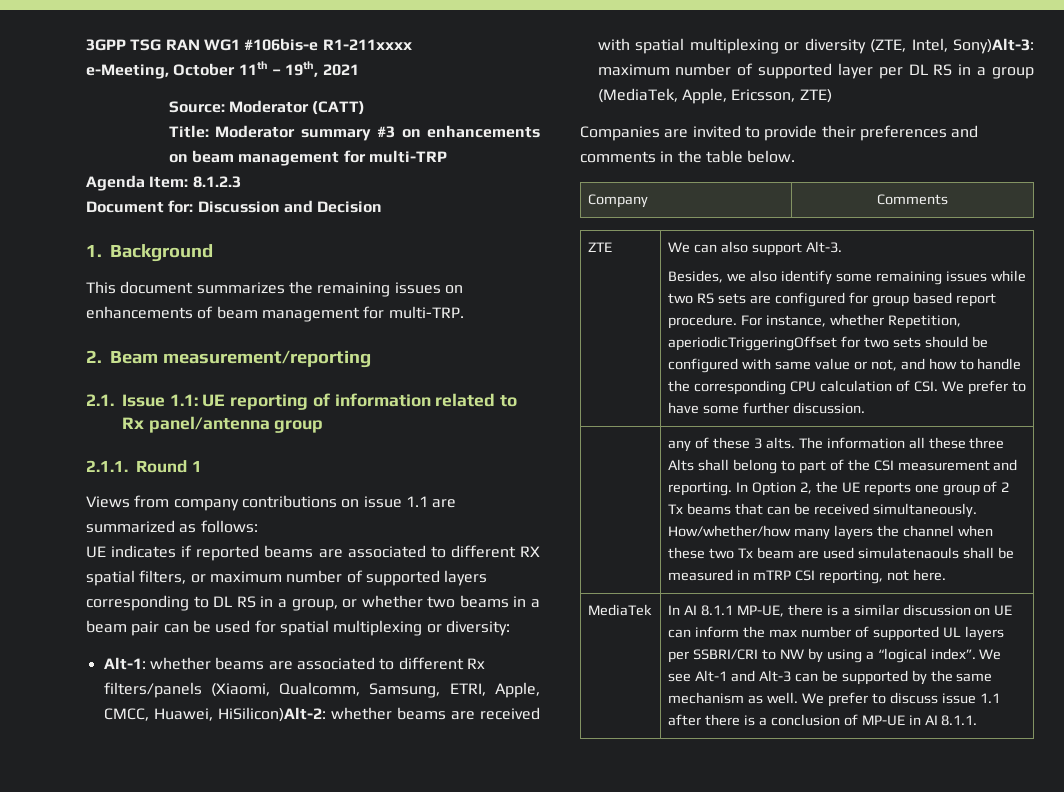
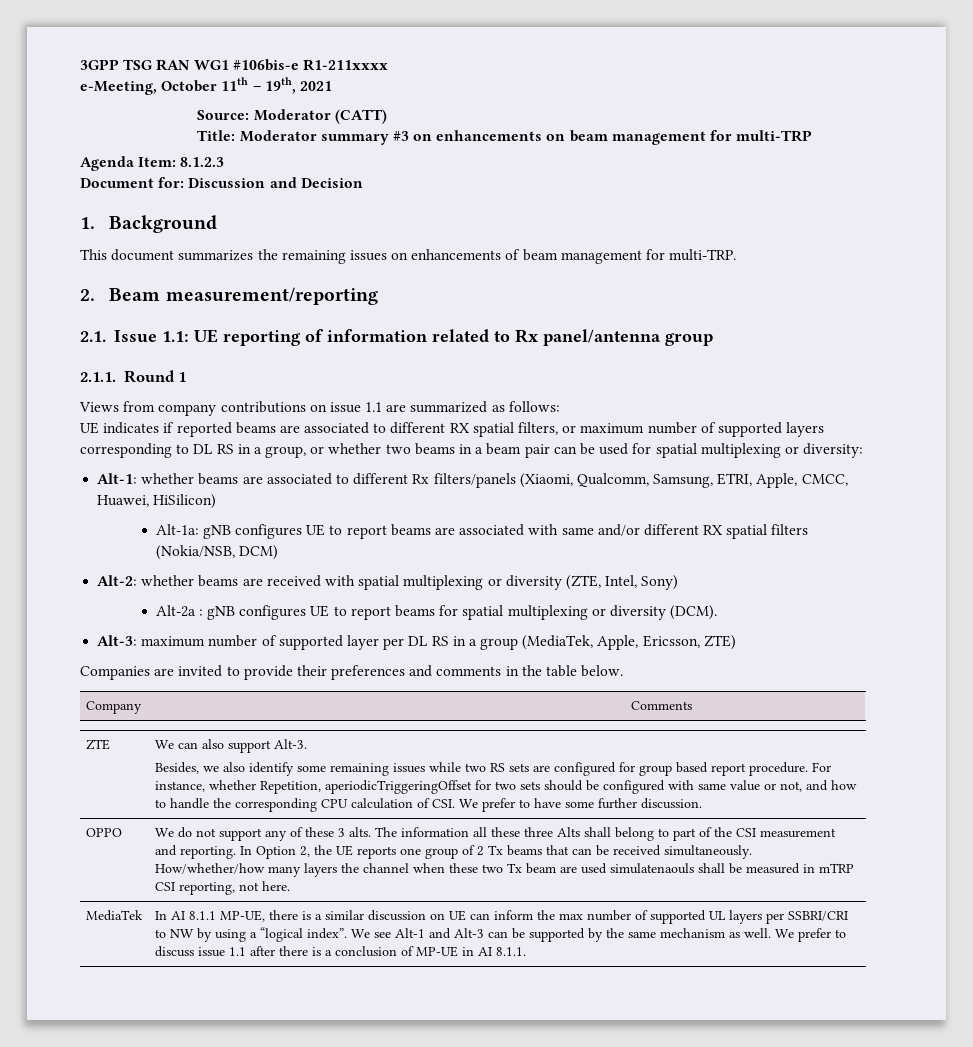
- Alt-1: whether beams are associated to different Rx filters/panels (Xiaomi, Qualcomm, Samsung, ETRI, Apple, CMCC, Huawei, HiSilicon)Alt-2: whether beams are received with spatial multiplexing or diversity (ZTE, Intel, Sony)Alt-3: maximum number of supported layer per DL RS in a group (MediaTek, Apple, Ericsson, ZTE)
+ Alt-1: whether beams are associated to different Rx filters/panels (Xiaomi, Qualcomm, Samsung, ETRI, Apple, CMCC, Huawei, HiSilicon)
+ Alt-1a: gNB configures UE to report beams are associated with same and/or different RX spatial filters (Nokia/NSB, DCM)
+ Alt-2: whether beams are received with spatial multiplexing or diversity (ZTE, Intel, Sony)
+ Alt-2a : gNB configures UE to report beams for spatial multiplexing or diversity (DCM).
+ Alt-3: maximum number of supported layer per DL RS in a group (MediaTek, Apple, Ericsson, ZTE)
- any of these 3 alts.
+ OPPO | We do not support any of these 3 alts.

